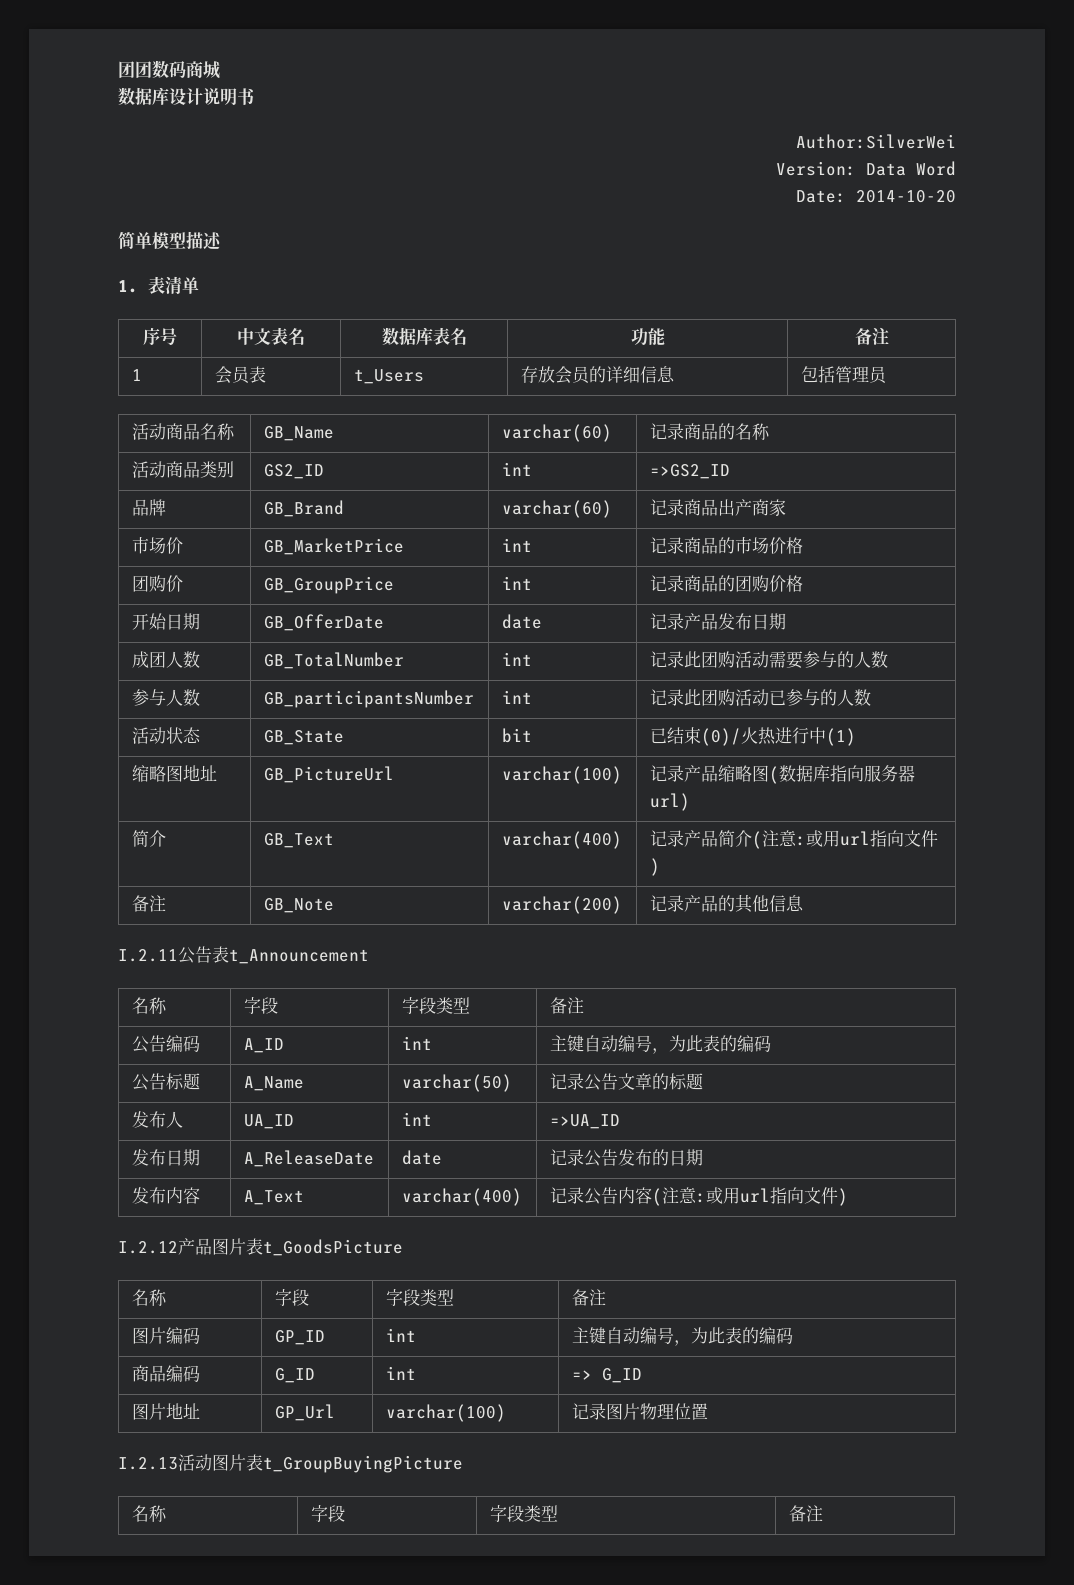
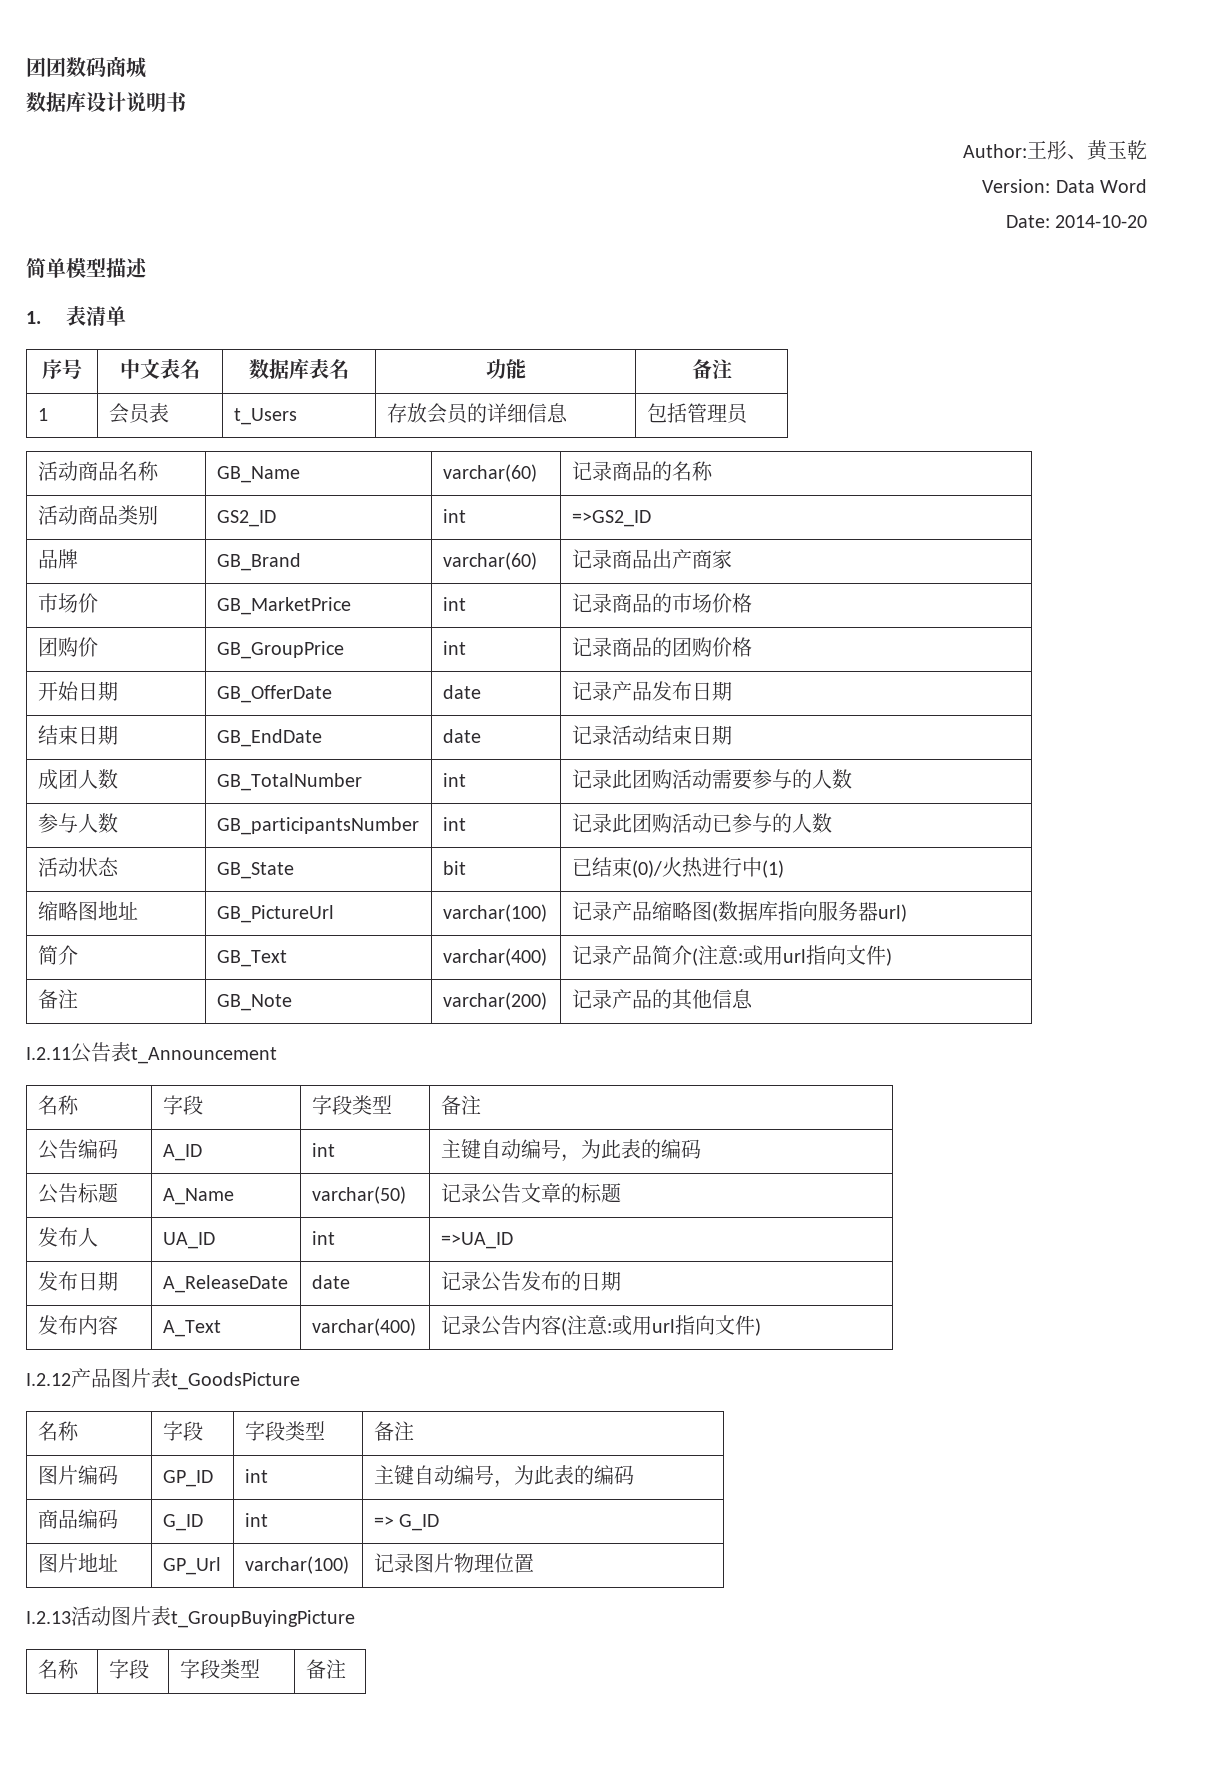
- Author:SilverWei
+ Author:王彤、黄玉乾
+ 结束日期 | GB_EndDate | date | 记录活动结束日期

